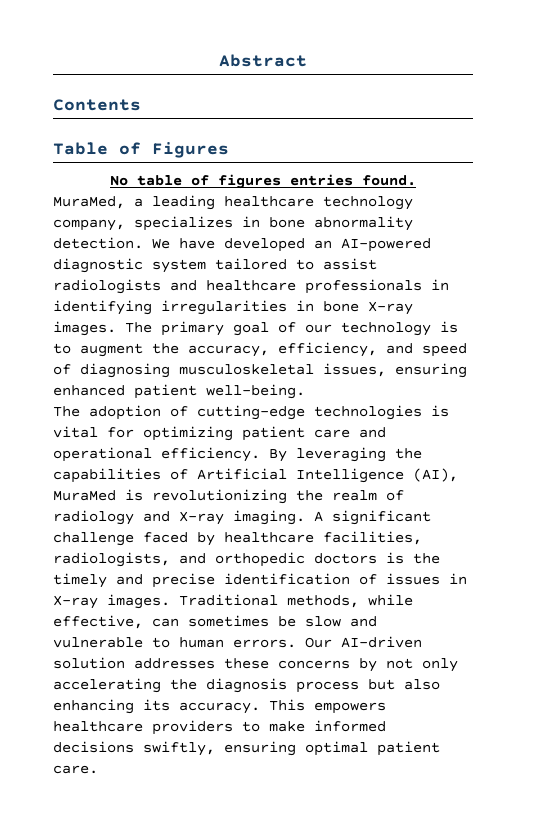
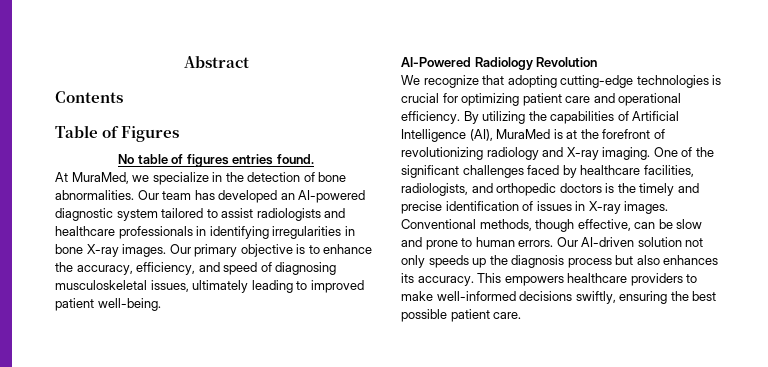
- MuraMed, a leading healthcare technology company, specializes in bone abnormality detection. We have developed an AI-powered diagnostic system tailored to assist radiologists and healthcare professionals in identifying irregularities in bone X-ray images.
+ At MuraMed, we specialize in the detection of bone abnormalities. Our team has developed an AI-powered diagnostic system tailored to assist radiologists and healthcare professionals in identifying irregularities in bone X-ray images.
- The primary goal of our technology is to augment the accuracy, efficiency, and speed of diagnosing musculoskeletal issues, ensuring enhanced patient well-being.
- The adoption of cutting-edge technologies is vital for optimizing patient care and operational efficiency.
+ Our primary objective is to enhance the accuracy, efficiency, and speed of diagnosing musculoskeletal issues, ultimately leading to improved patient well-being.
+ AI-Powered Radiology Revolution
+ We recognize that adopting cutting-edge technologies is crucial for optimizing patient care and operational efficiency.
- By leveraging the capabilities of Artificial Intelligence (AI), MuraMed is revolutionizing the realm of radiology and X-ray imaging. A significant challenge faced by healthcare facilities, radiologists, and orthopedic doctors is the timely and precise identification of issues in X-ray images.
+ By utilizing the capabilities of Artificial Intelligence (AI), MuraMed is at the forefront of revolutionizing radiology and X-ray imaging. One of the significant challenges faced by healthcare facilities, radiologists, and orthopedic doctors is the timely and precise identification of issues in X-ray images.
- Traditional methods, while effective, can sometimes be slow and vulnerable to human errors.
+ Conventional methods, though effective, can be slow and prone to human errors.
- Our AI-driven solution addresses these concerns by not only accelerating the diagnosis process but also enhancing its accuracy.
+ Our AI-driven solution not only speeds up the diagnosis process but also enhances its accuracy.
- This empowers healthcare providers to make informed decisions swiftly, ensuring optimal patient care.
+ This empowers healthcare providers to make well-informed decisions swiftly, ensuring the best possible patient care.

